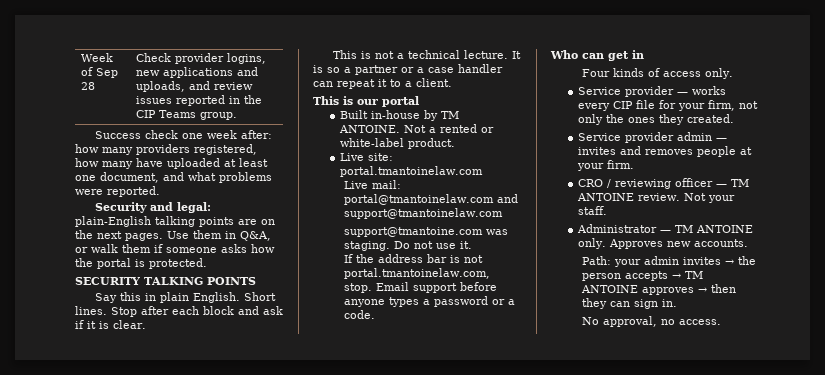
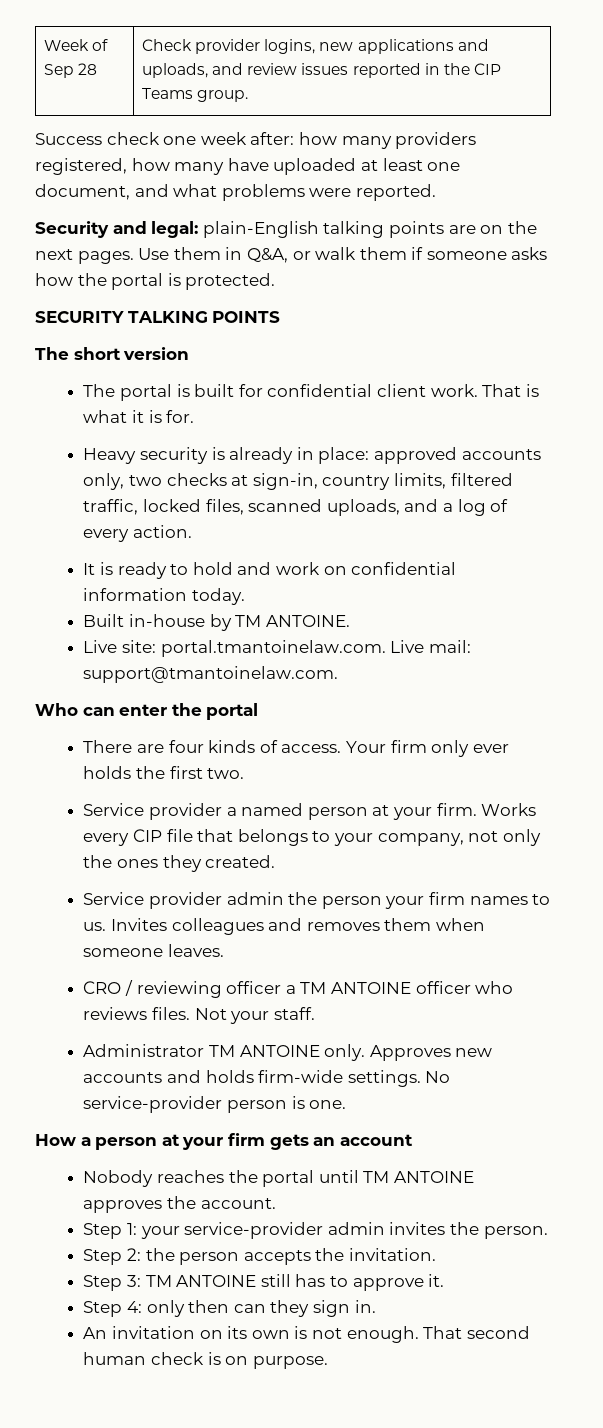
- Say this in plain English. Short lines. Stop after each block and ask if it is clear.
- This is not a technical lecture. It is so a partner or a case handler can repeat it to a client.
- This is our portal
+ The short version
+ The portal is built for confidential client work. That is what it is for.
+ Heavy security is already in place: approved accounts only, two checks at sign-in, country limits, filtered traffic, locked files, scanned uploads, and a log of every action.
+ It is ready to hold and work on confidential information today.
- Not a rented or white-label product.
- Live site: portal.tmantoinelaw.com
- Live mail: portal@tmantoinelaw.com and support@tmantoinelaw.com
- support@tmantoine.com was staging. Do not use it.
- If the address bar is not portal.tmantoinelaw.com, stop. Email support before anyone types a password or a code.
- Who can get in
- Four kinds of access only.
- Service provider — works every CIP file for your firm, not only the ones they created.
+ Live site: portal.tmantoinelaw.com. Live mail: support@tmantoinelaw.com.
+ Who can enter the portal
+ There are four kinds of access. Your firm only ever holds the first two.
+ Service provider a named person at your firm. Works every CIP file that belongs to your company, not only the ones they created.
- Service provider admin — invites and removes people at your firm.
+ Service provider admin the person your firm names to us. Invites colleagues and removes them when someone leaves.
- CRO / reviewing officer — TM ANTOINE review.
+ CRO / reviewing officer a TM ANTOINE officer who reviews files.
- Administrator — TM ANTOINE only.
+ Administrator TM ANTOINE only.
- Approves new accounts.
- Path: your admin invites → the person accepts → TM ANTOINE approves → then they can sign in.
- No approval, no access.
+ Approves new accounts and holds firm-wide settings. No service-provider person is one.
+ How a person at your firm gets an account
+ Nobody reaches the portal until TM ANTOINE approves the account.
+ Step 1: your service-provider admin invites the person.
+ Step 2: the person accepts the invitation.
+ Step 3: TM ANTOINE still has to approve it.
+ Step 4: only then can they sign in.
+ An invitation on its own is not enough. That second human check is on purpose.

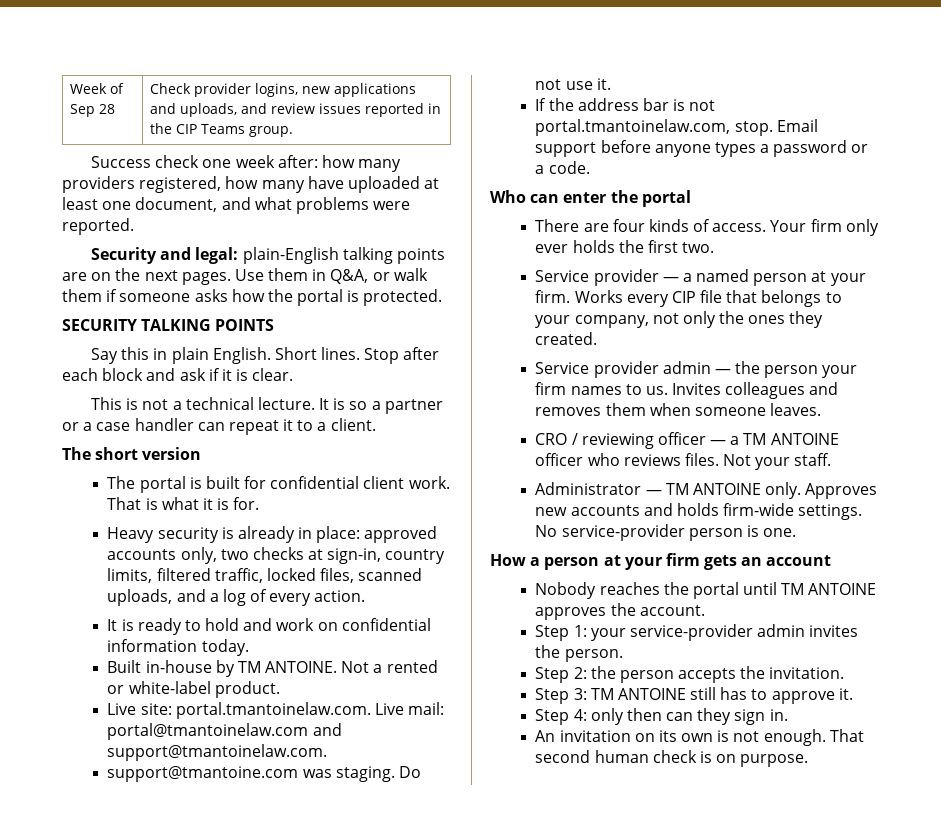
+ Say this in plain English. Short lines. Stop after each block and ask if it is clear.
+ This is not a technical lecture. It is so a partner or a case handler can repeat it to a client.
+ Not a rented or white-label product.
- Live site: portal.tmantoinelaw.com. Live mail: support@tmantoinelaw.com.
+ Live site: portal.tmantoinelaw.com. Live mail: portal@tmantoinelaw.com and support@tmantoinelaw.com.
+ support@tmantoine.com was staging. Do not use it.
+ If the address bar is not portal.tmantoinelaw.com, stop. Email support before anyone types a password or a code.
- Service provider a named person at your firm.
+ Service provider — a named person at your firm.
- Service provider admin the person your firm names to us.
+ Service provider admin — the person your firm names to us.
- CRO / reviewing officer a TM ANTOINE officer who reviews files.
+ CRO / reviewing officer — a TM ANTOINE officer who reviews files.
- Administrator TM ANTOINE only.
+ Administrator — TM ANTOINE only.

